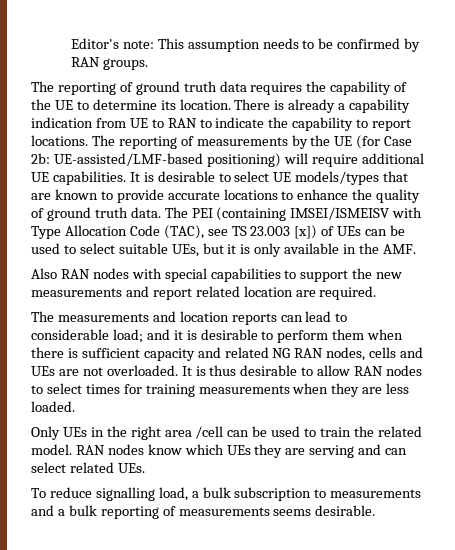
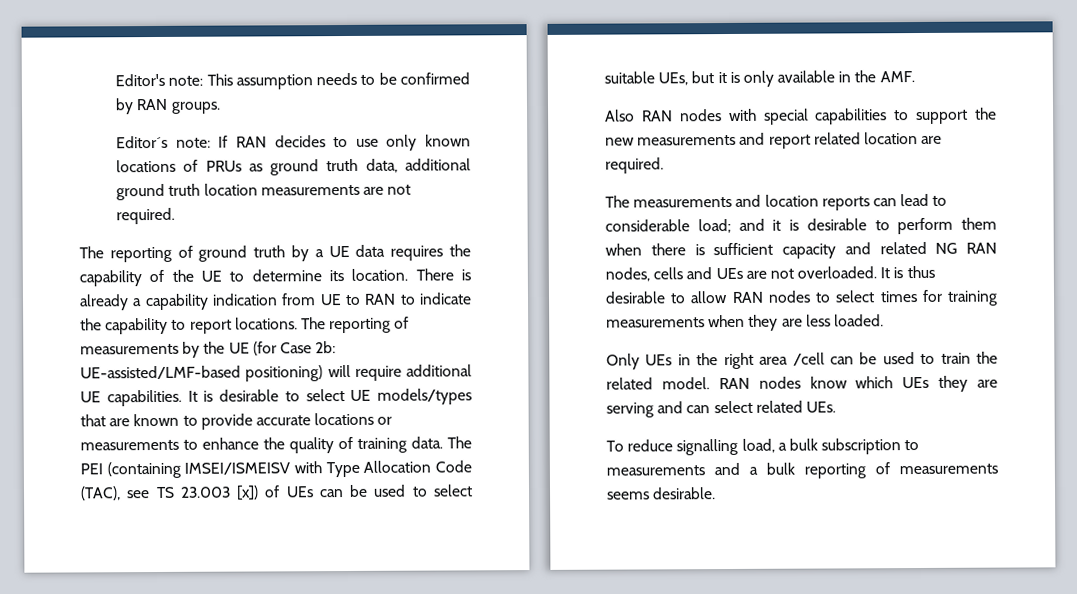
+ Editor´s note: If RAN decides to use only known locations of PRUs as ground truth data, additional ground truth location measurements are not required.
- The reporting of ground truth data requires the capability of the UE to determine its location.
+ The reporting of ground truth by a UE data requires the capability of the UE to determine its location.
- It is desirable to select UE models/types that are known to provide accurate locations to enhance the quality of ground truth data.
+ It is desirable to select UE models/types that are known to provide accurate locations or measurements to enhance the quality of training data.

